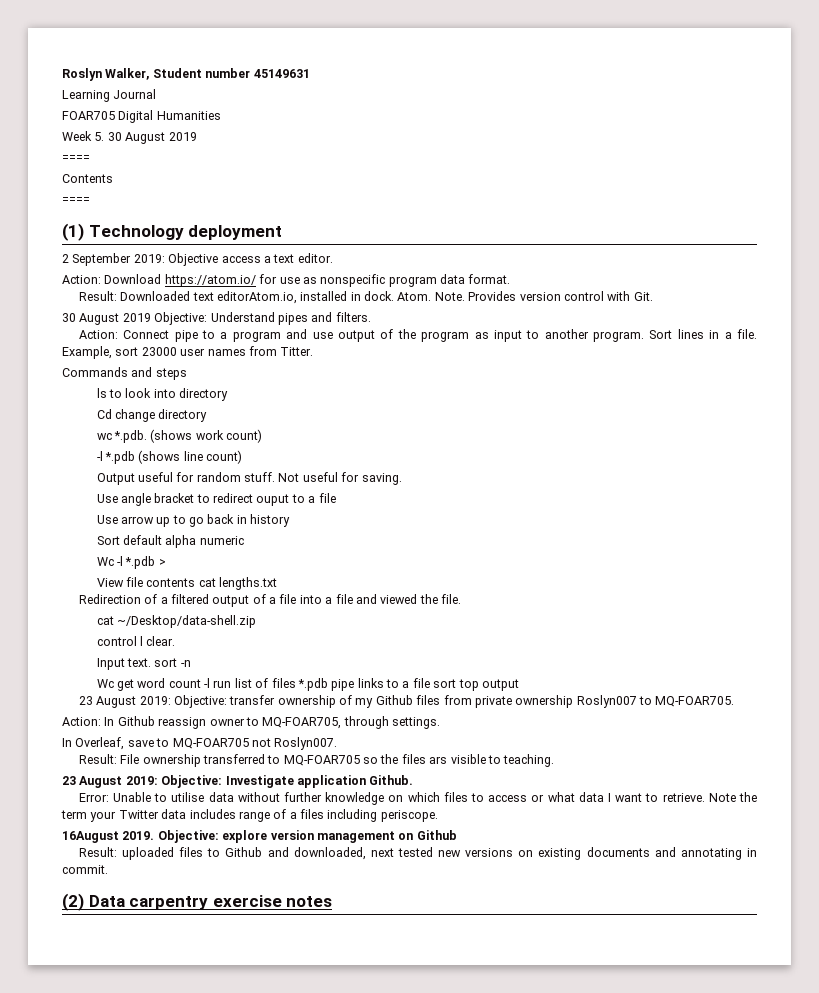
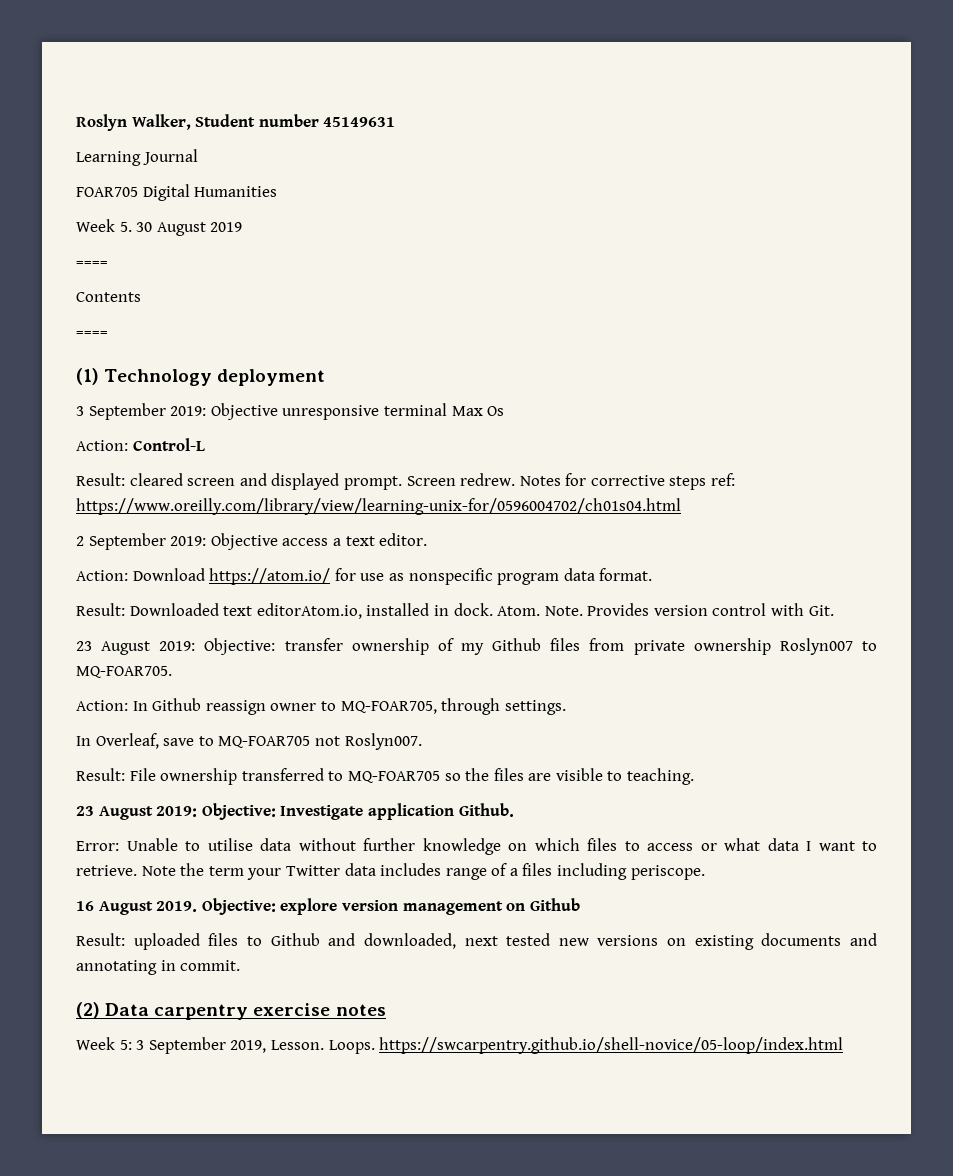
+ 3 September 2019: Objective unresponsive terminal Max Os
+ Action: Control-L
+ Result: cleared screen and displayed prompt. Screen redrew. Notes for corrective steps ref: https://www.oreilly.com/library/view/learning-unix-for/0596004702/ch01s04.html
- 30 August 2019 Objective: Understand pipes and filters.
- Action: Connect pipe to a program and use output of the program as input to another program. Sort lines in a file. Example, sort 23000 user names from Titter.
- Commands and steps
- ls to look into directory
- Cd change directory
- wc *.pdb. (shows work count)
- -l *.pdb (shows line count)
- Output useful for random stuff. Not useful for saving.
- Use angle bracket to redirect ouput to a file
- Use arrow up to go back in history
- Sort default alpha numeric
- Wc -l *.pdb >
- View file contents cat lengths.txt
- Redirection of a filtered output of a file into a file and viewed the file.
- cat ~/Desktop/data-shell.zip
- control l clear.
- Input text. sort -n
- Wc get word count -l run list of files *.pdb pipe links to a file sort top output
- Result: File ownership transferred to MQ-FOAR705 so the files ars visible to teaching.
+ Result: File ownership transferred to MQ-FOAR705 so the files are visible to teaching.
- 16August 2019.
+ 16 August 2019.
+ Week 5: 3 September 2019, Lesson. Loops. https://swcarpentry.github.io/shell-novice/05-loop/index.html

